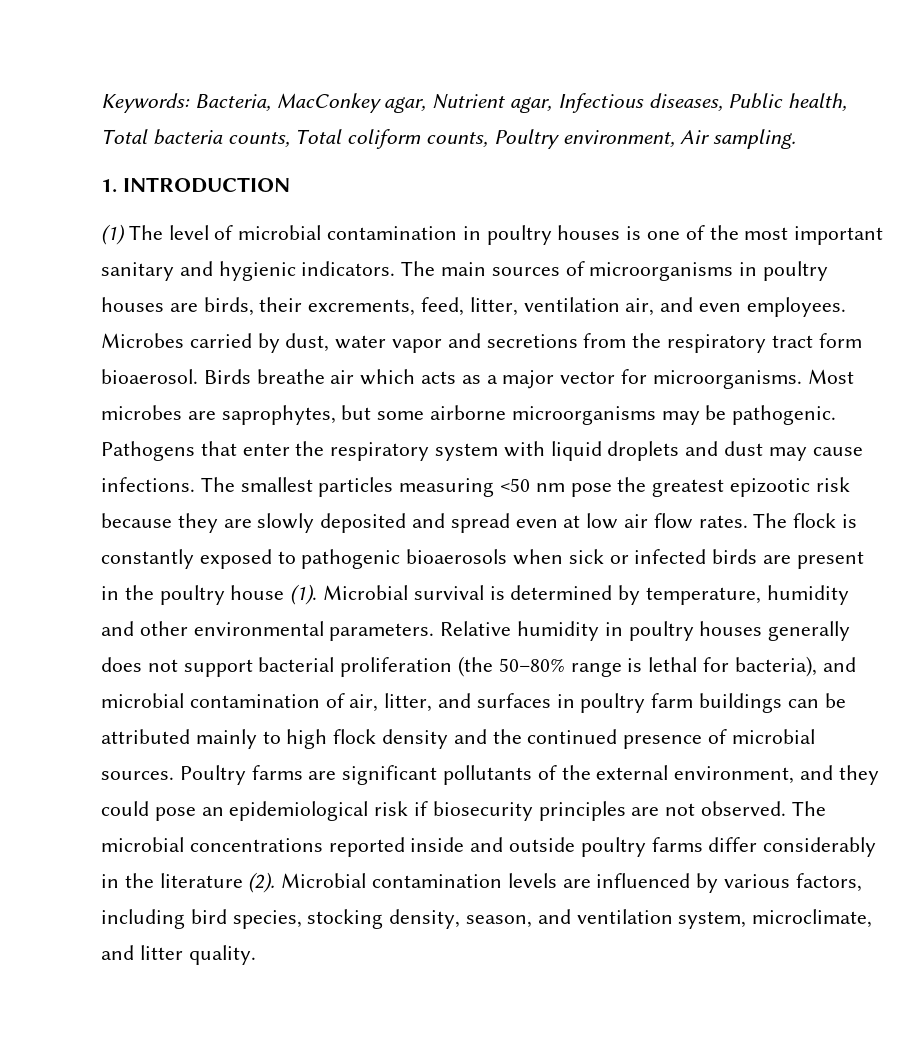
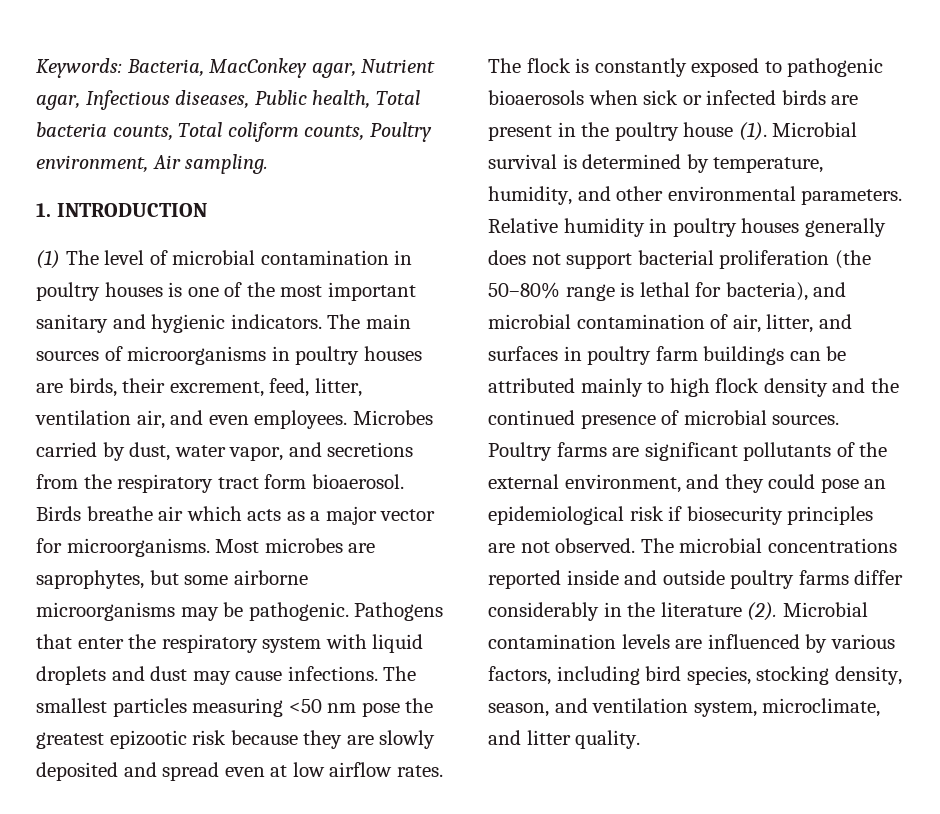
- The main sources of microorganisms in poultry houses are birds, their excrements, feed, litter, ventilation air, and even employees.
+ The main sources of microorganisms in poultry houses are birds, their excrement, feed, litter, ventilation air, and even employees.
- Microbes carried by dust, water vapor and secretions from the respiratory tract form bioaerosol.
+ Microbes carried by dust, water vapor, and secretions from the respiratory tract form bioaerosol.
- The smallest particles measuring <50 nm pose the greatest epizootic risk because they are slowly deposited and spread even at low air flow rates.
+ The smallest particles measuring <50 nm pose the greatest epizootic risk because they are slowly deposited and spread even at low airflow rates.
- Microbial survival is determined by temperature, humidity and other environmental parameters.
+ Microbial survival is determined by temperature, humidity, and other environmental parameters.

